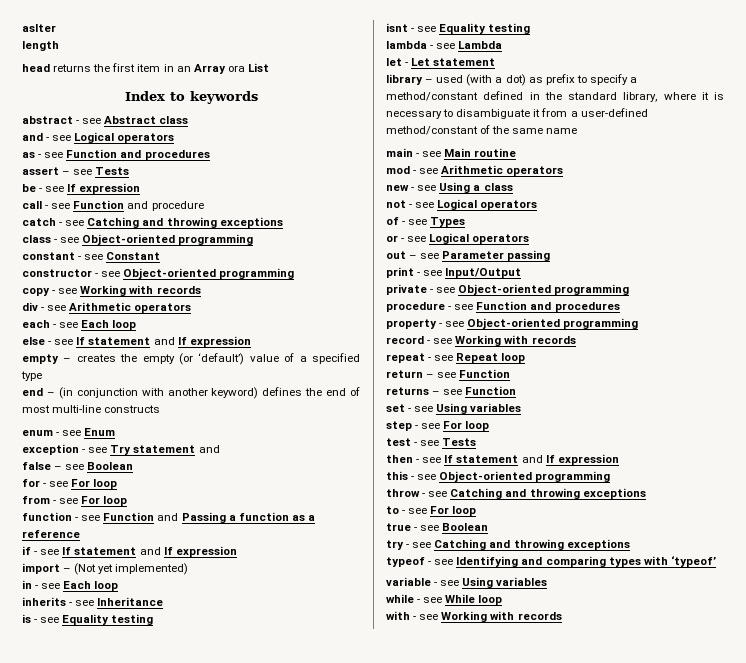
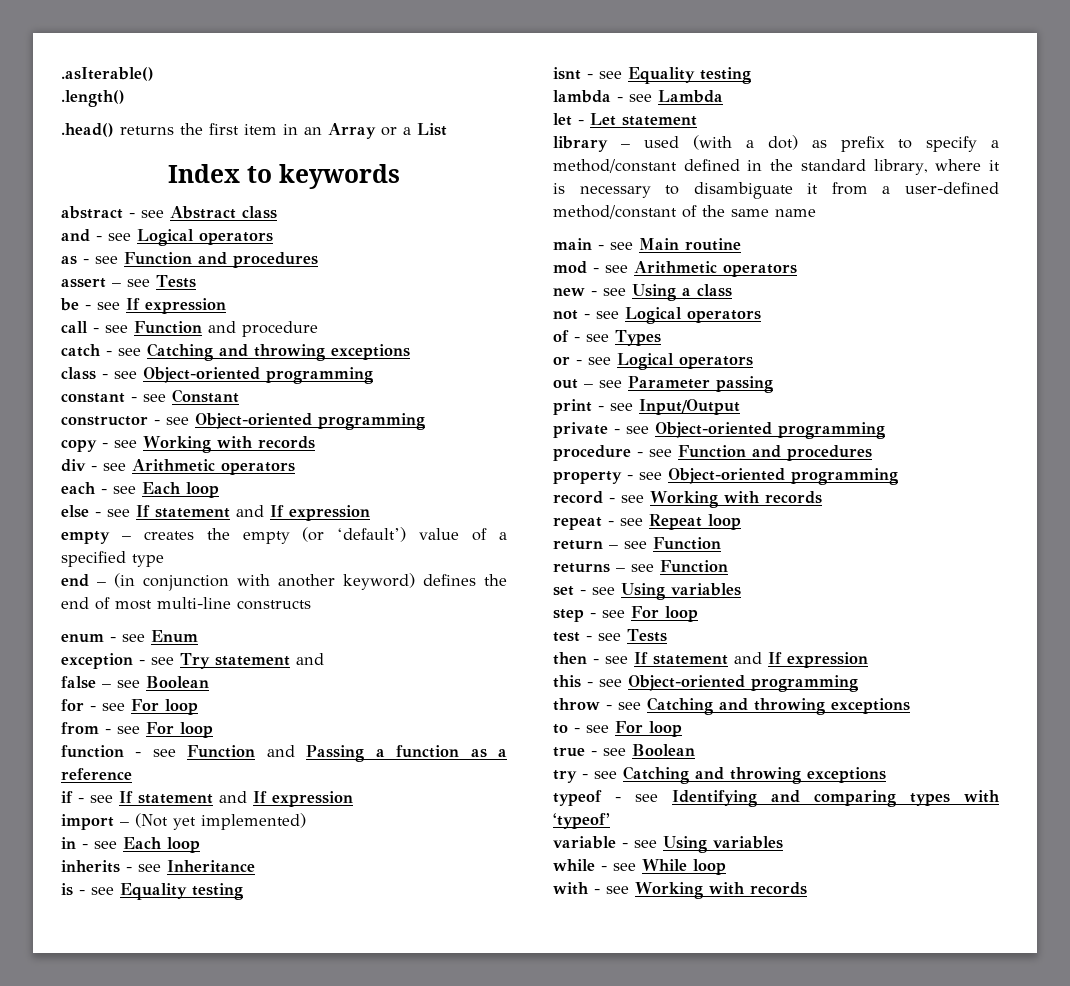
- asIter
- length
- head returns the first item in an Array ora List
+ .asIterable()
+ .length()
+ .head() returns the first item in an Array or a List

